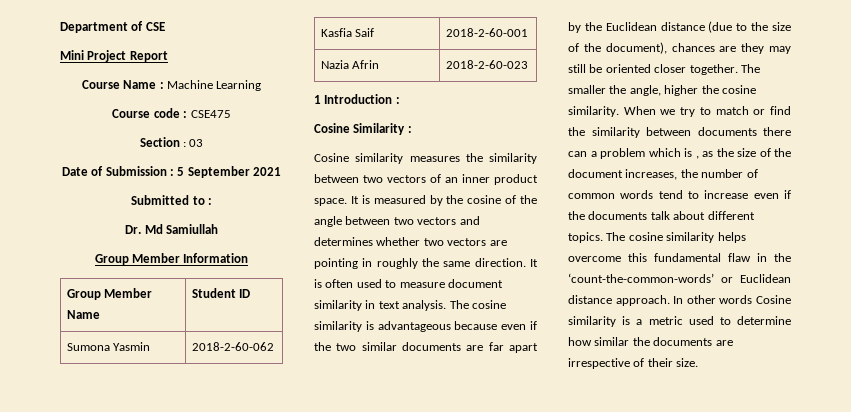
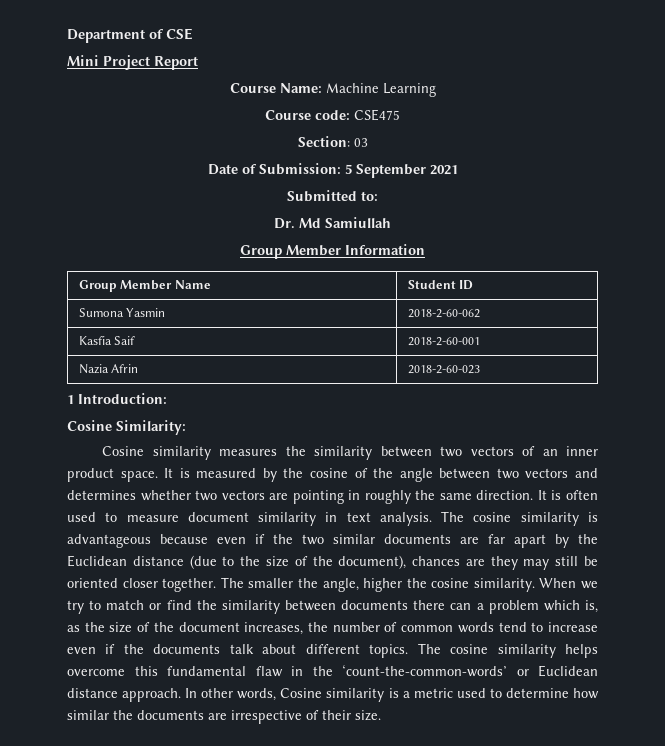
- Course Name : Machine Learning
+ Course Name: Machine Learning
- Course code : CSE475
+ Course code: CSE475
- Section : 03
+ Section: 03
- Date of Submission : 5 September 2021
+ Date of Submission: 5 September 2021
- Submitted to :
+ Submitted to:
- 1 Introduction :
- Cosine Similarity :
+ 1 Introduction:
+ Cosine Similarity:
- When we try to match or find the similarity between documents there can a problem which is , as the size of the document increases, the number of common words tend to increase even if the documents talk about different topics.
+ When we try to match or find the similarity between documents there can a problem which is, as the size of the document increases, the number of common words tend to increase even if the documents talk about different topics.
- In other words Cosine similarity is a metric used to determine how similar the documents are irrespective of their size.
+ In other words, Cosine similarity is a metric used to determine how similar the documents are irrespective of their size.

